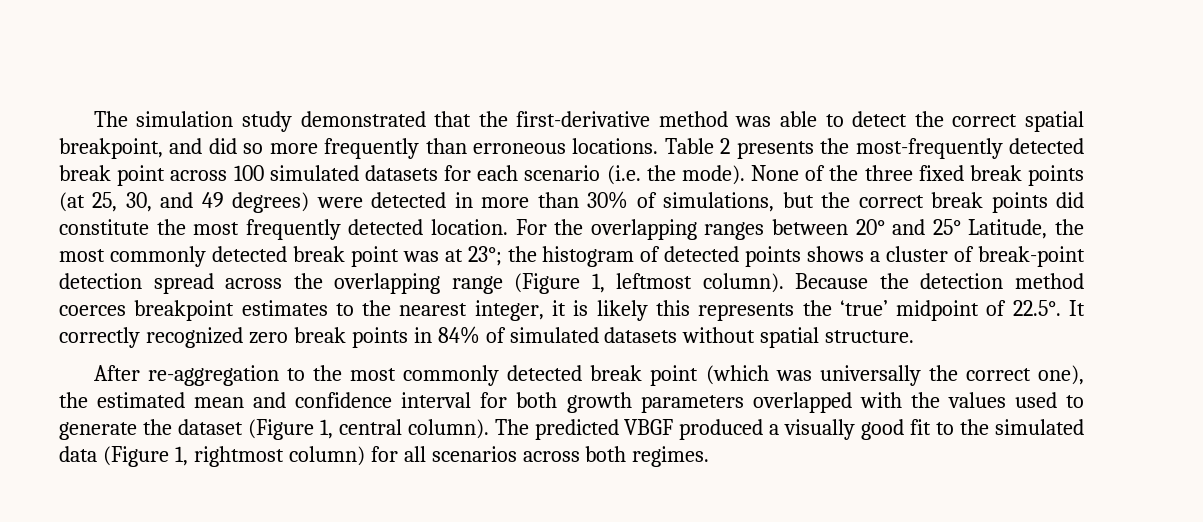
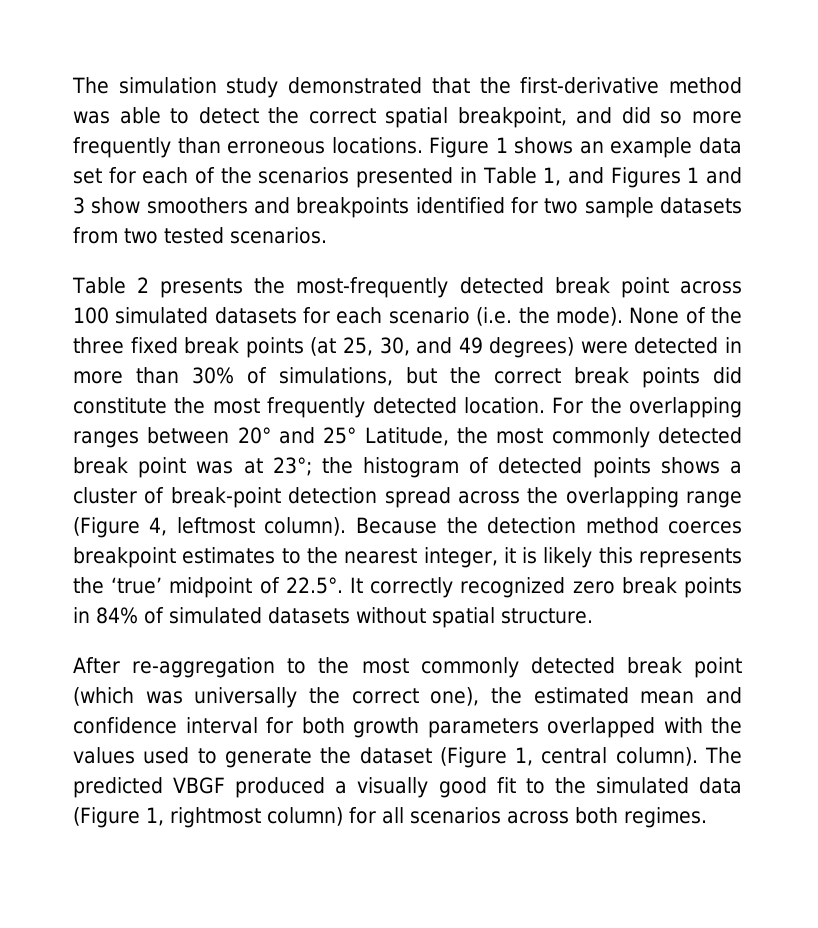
- The simulation study demonstrated that the first-derivative method was able to detect the correct spatial breakpoint, and did so more frequently than erroneous locations. Table 2 presents the most-frequently detected break point across 100 simulated datasets for each scenario (i.e. the mode).
+ The simulation study demonstrated that the first-derivative method was able to detect the correct spatial breakpoint, and did so more frequently than erroneous locations. Figure 1 shows an example data set for each of the scenarios presented in Table 1, and Figures 1 and 3 show smoothers and breakpoints identified for two sample datasets from two tested scenarios.
+ Table 2 presents the most-frequently detected break point across 100 simulated datasets for each scenario (i.e. the mode).
- For the overlapping ranges between 20° and 25° Latitude, the most commonly detected break point was at 23°; the histogram of detected points shows a cluster of break-point detection spread across the overlapping range (Figure 1, leftmost column).
+ For the overlapping ranges between 20° and 25° Latitude, the most commonly detected break point was at 23°; the histogram of detected points shows a cluster of break-point detection spread across the overlapping range (Figure 4, leftmost column).

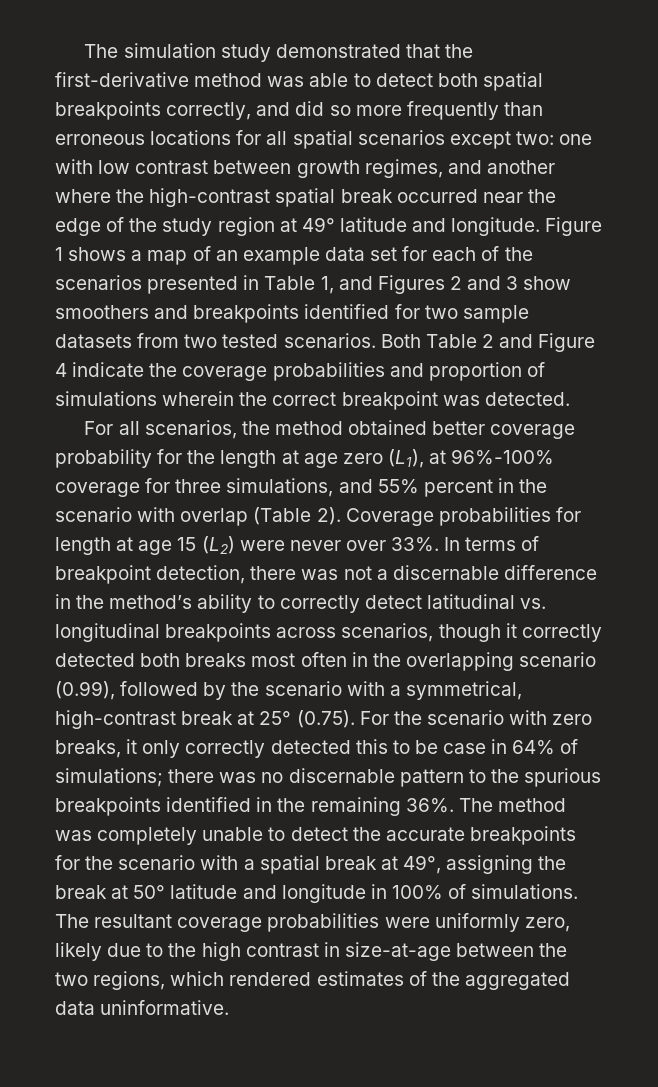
- The simulation study demonstrated that the first-derivative method was able to detect the correct spatial breakpoint, and did so more frequently than erroneous locations. Figure 1 shows an example data set for each of the scenarios presented in Table 1, and Figures 1 and 3 show smoothers and breakpoints identified for two sample datasets from two tested scenarios.
- Table 2 presents the most-frequently detected break point across 100 simulated datasets for each scenario (i.e. the mode). None of the three fixed break points (at 25, 30, and 49 degrees) were detected in more than 30% of simulations, but the correct break points did constitute the most frequently detected location. For the overlapping ranges between 20° and 25° Latitude, the most commonly detected break point was at 23°; the histogram of detected points shows a cluster of break-point detection spread across the overlapping range (Figure 4, leftmost column). Because the detection method coerces breakpoint estimates to the nearest integer, it is likely this represents the ‘true’ midpoint of 22.5°. It correctly recognized zero break points in 84% of simulated datasets without spatial structure.
- After re-aggregation to the most commonly detected break point (which was universally the correct one), the estimated mean and confidence interval for both growth parameters overlapped with the values used to generate the dataset (Figure 1, central column). The predicted VBGF produced a visually good fit to the simulated data (Figure 1, rightmost column) for all scenarios across both regimes.
+ The simulation study demonstrated that the first-derivative method was able to detect both spatial breakpoints correctly, and did so more frequently than erroneous locations for all spatial scenarios except two: one with low contrast between growth regimes, and another where the high-contrast spatial break occurred near the edge of the study region at 49° latitude and longitude. Figure 1 shows a map of an example data set for each of the scenarios presented in Table 1, and Figures 2 and 3 show smoothers and breakpoints identified for two sample datasets from two tested scenarios. Both Table 2 and Figure 4 indicate the coverage probabilities and proportion of simulations wherein the correct breakpoint was detected.
+ For all scenarios, the method obtained better coverage probability for the length at age zero (L1), at 96%-100% coverage for three simulations, and 55% percent in the scenario with overlap (Table 2). Coverage probabilities for length at age 15 (L2) were never over 33%. In terms of breakpoint detection, there was not a discernable difference in the method’s ability to correctly detect latitudinal vs. longitudinal breakpoints across scenarios, though it correctly detected both breaks most often in the overlapping scenario (0.99), followed by the scenario with a symmetrical, high-contrast break at 25° (0.75). For the scenario with zero breaks, it only correctly detected this to be case in 64% of simulations; there was no discernable pattern to the spurious breakpoints identified in the remaining 36%. The method was completely unable to detect the accurate breakpoints for the scenario with a spatial break at 49°, assigning the break at 50° latitude and longitude in 100% of simulations. The resultant coverage probabilities were uniformly zero, likely due to the high contrast in size-at-age between the two regions, which rendered estimates of the aggregated data uninformative.

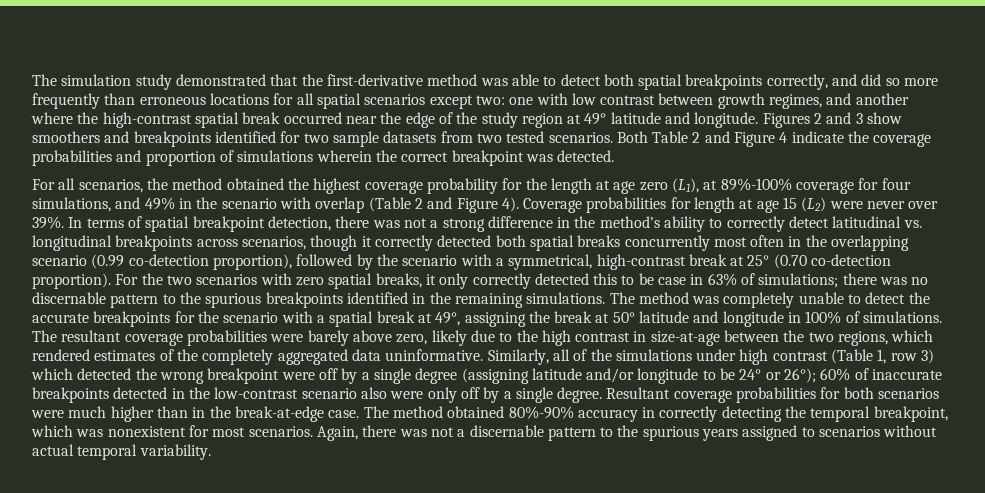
- Figure 1 shows a map of an example data set for each of the scenarios presented in Table 1, and Figures 2 and 3 show smoothers and breakpoints identified for two sample datasets from two tested scenarios.
+ Figures 2 and 3 show smoothers and breakpoints identified for two sample datasets from two tested scenarios.
- For all scenarios, the method obtained better coverage probability for the length at age zero (L1), at 96%-100% coverage for three simulations, and 55% percent in the scenario with overlap (Table 2).
+ For all scenarios, the method obtained the highest coverage probability for the length at age zero (L1), at 89%-100% coverage for four simulations, and 49% in the scenario with overlap (Table 2 and Figure 4).
- Coverage probabilities for length at age 15 (L2) were never over 33%.
+ Coverage probabilities for length at age 15 (L2) were never over 39%.
- In terms of breakpoint detection, there was not a discernable difference in the method’s ability to correctly detect latitudinal vs. longitudinal breakpoints across scenarios, though it correctly detected both breaks most often in the overlapping scenario (0.99), followed by the scenario with a symmetrical, high-contrast break at 25° (0.75). For the scenario with zero breaks, it only correctly detected this to be case in 64% of simulations;
+ In terms of spatial breakpoint detection, there was not a strong difference in the method’s ability to correctly detect latitudinal vs. longitudinal breakpoints across scenarios, though it correctly detected both spatial breaks concurrently most often in the overlapping scenario (0.99 co-detection proportion), followed by the scenario with a symmetrical, high-contrast break at 25° (0.70 co-detection proportion). For the two scenarios with zero spatial breaks, it only correctly detected this to be case in 63% of simulations;
- there was no discernable pattern to the spurious breakpoints identified in the remaining 36%.
+ there was no discernable pattern to the spurious breakpoints identified in the remaining simulations.
- The resultant coverage probabilities were uniformly zero, likely due to the high contrast in size-at-age between the two regions, which rendered estimates of the aggregated data uninformative.
+ The resultant coverage probabilities were barely above zero, likely due to the high contrast in size-at-age between the two regions, which rendered estimates of the completely aggregated data uninformative.
+ Similarly, all of the simulations under high contrast (Table 1, row 3) which detected the wrong breakpoint were off by a single degree (assigning latitude and/or longitude to be 24° or 26°); 60% of inaccurate breakpoints detected in the low-contrast scenario also were only off by a single degree. Resultant coverage probabilities for both scenarios were much higher than in the break-at-edge case. The method obtained 80%-90% accuracy in correctly detecting the temporal breakpoint, which was nonexistent for most scenarios. Again, there was not a discernable pattern to the spurious years assigned to scenarios without actual temporal variability.

